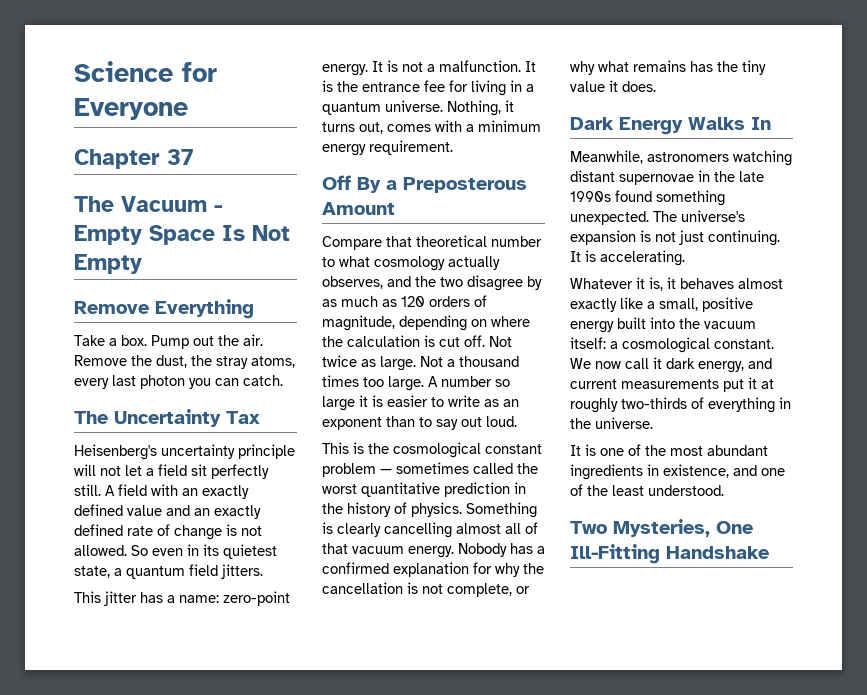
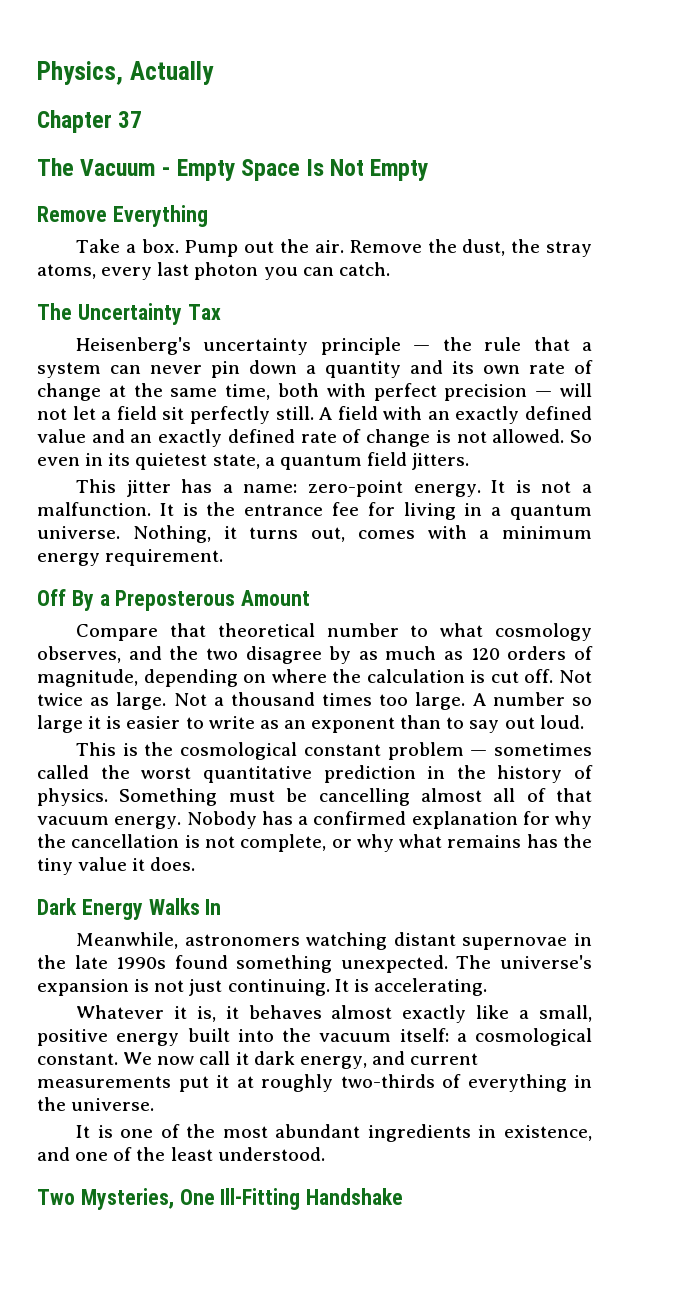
- Science for Everyone
+ Physics, Actually
- Heisenberg's uncertainty principle will not let a field sit perfectly still.
+ Heisenberg's uncertainty principle — the rule that a system can never pin down a quantity and its own rate of change at the same time, both with perfect precision — will not let a field sit perfectly still.
- Compare that theoretical number to what cosmology actually observes, and the two disagree by as much as 120 orders of magnitude, depending on where the calculation is cut off.
+ Compare that theoretical number to what cosmology observes, and the two disagree by as much as 120 orders of magnitude, depending on where the calculation is cut off.
- Something is clearly cancelling almost all of that vacuum energy.
+ Something must be cancelling almost all of that vacuum energy.

